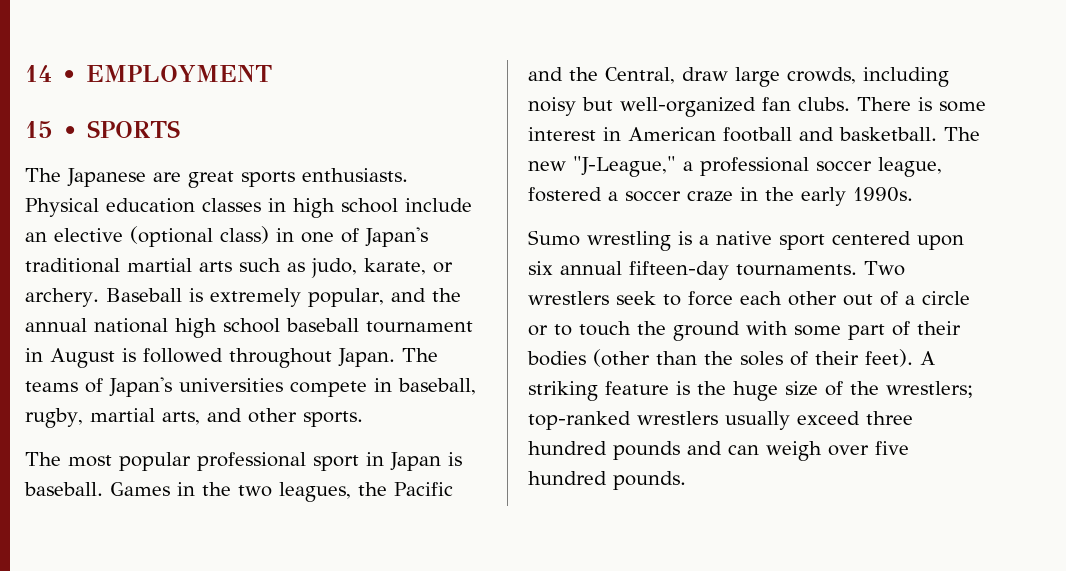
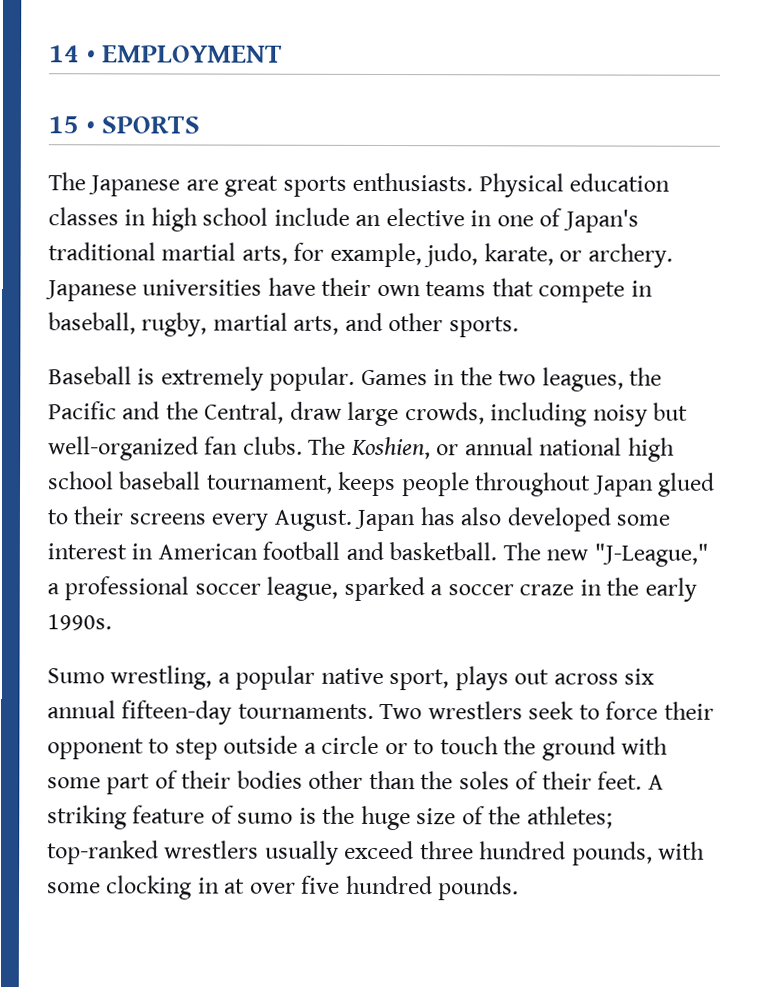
- Physical education classes in high school include an elective (optional class) in one of Japan's traditional martial arts such as judo, karate, or archery.
+ Physical education classes in high school include an elective in one of Japan's traditional martial arts, for example, judo, karate, or archery.
- Baseball is extremely popular, and the annual national high school baseball tournament in August is followed throughout Japan. The teams of Japan's universities compete in baseball, rugby, martial arts, and other sports.
+ Japanese universities have their own teams that compete in baseball, rugby, martial arts, and other sports.
- The most popular professional sport in Japan is baseball.
+ Baseball is extremely popular.
- There is some interest in American football and basketball.
+ The Koshien, or annual national high school baseball tournament, keeps people throughout Japan glued to their screens every August. Japan has also developed some interest in American football and basketball.
- The new "J-League," a professional soccer league, fostered a soccer craze in the early 1990s.
+ The new "J-League," a professional soccer league, sparked a soccer craze in the early 1990s.
- Sumo wrestling is a native sport centered upon six annual fifteen-day tournaments.
+ Sumo wrestling, a popular native sport, plays out across six annual fifteen-day tournaments.
- Two wrestlers seek to force each other out of a circle or to touch the ground with some part of their bodies (other than the soles of their feet).
+ Two wrestlers seek to force their opponent to step outside a circle or to touch the ground with some part of their bodies other than the soles of their feet.
- A striking feature is the huge size of the wrestlers; top-ranked wrestlers usually exceed three hundred pounds and can weigh over five hundred pounds.
+ A striking feature of sumo is the huge size of the athletes; top-ranked wrestlers usually exceed three hundred pounds, with some clocking in at over five hundred pounds.

